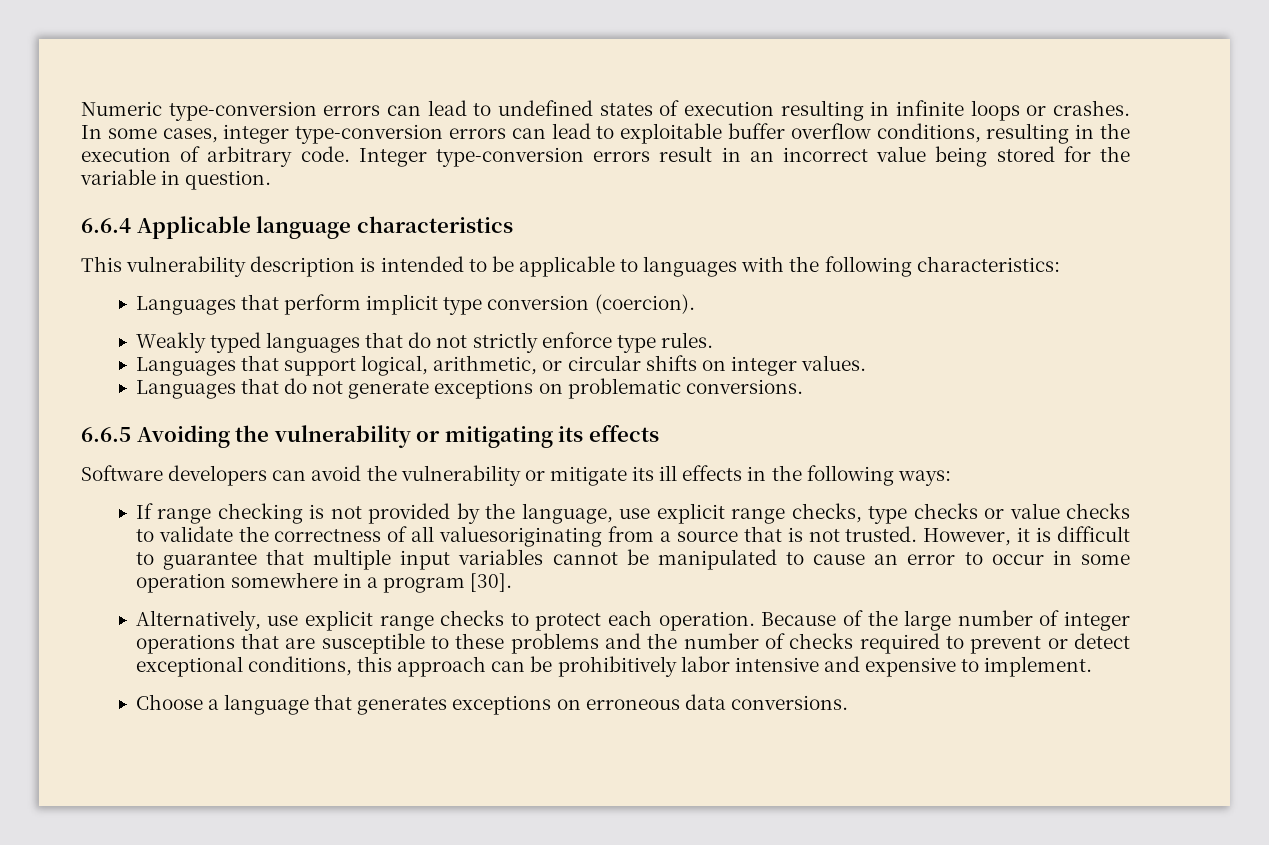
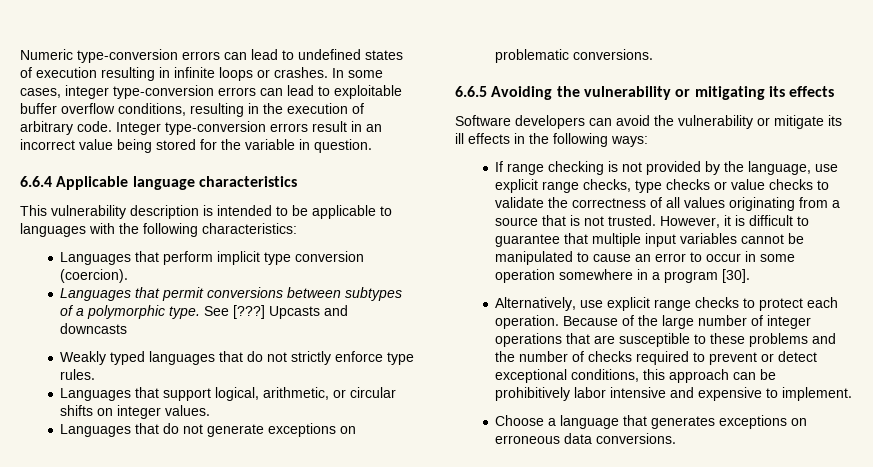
+ Languages that permit conversions between subtypes of a polymorphic type. See [???] Upcasts and downcasts
- If range checking is not provided by the language, use explicit range checks, type checks or value checks to validate the correctness of all valuesoriginating from a source that is not trusted.
+ If range checking is not provided by the language, use explicit range checks, type checks or value checks to validate the correctness of all values originating from a source that is not trusted.

